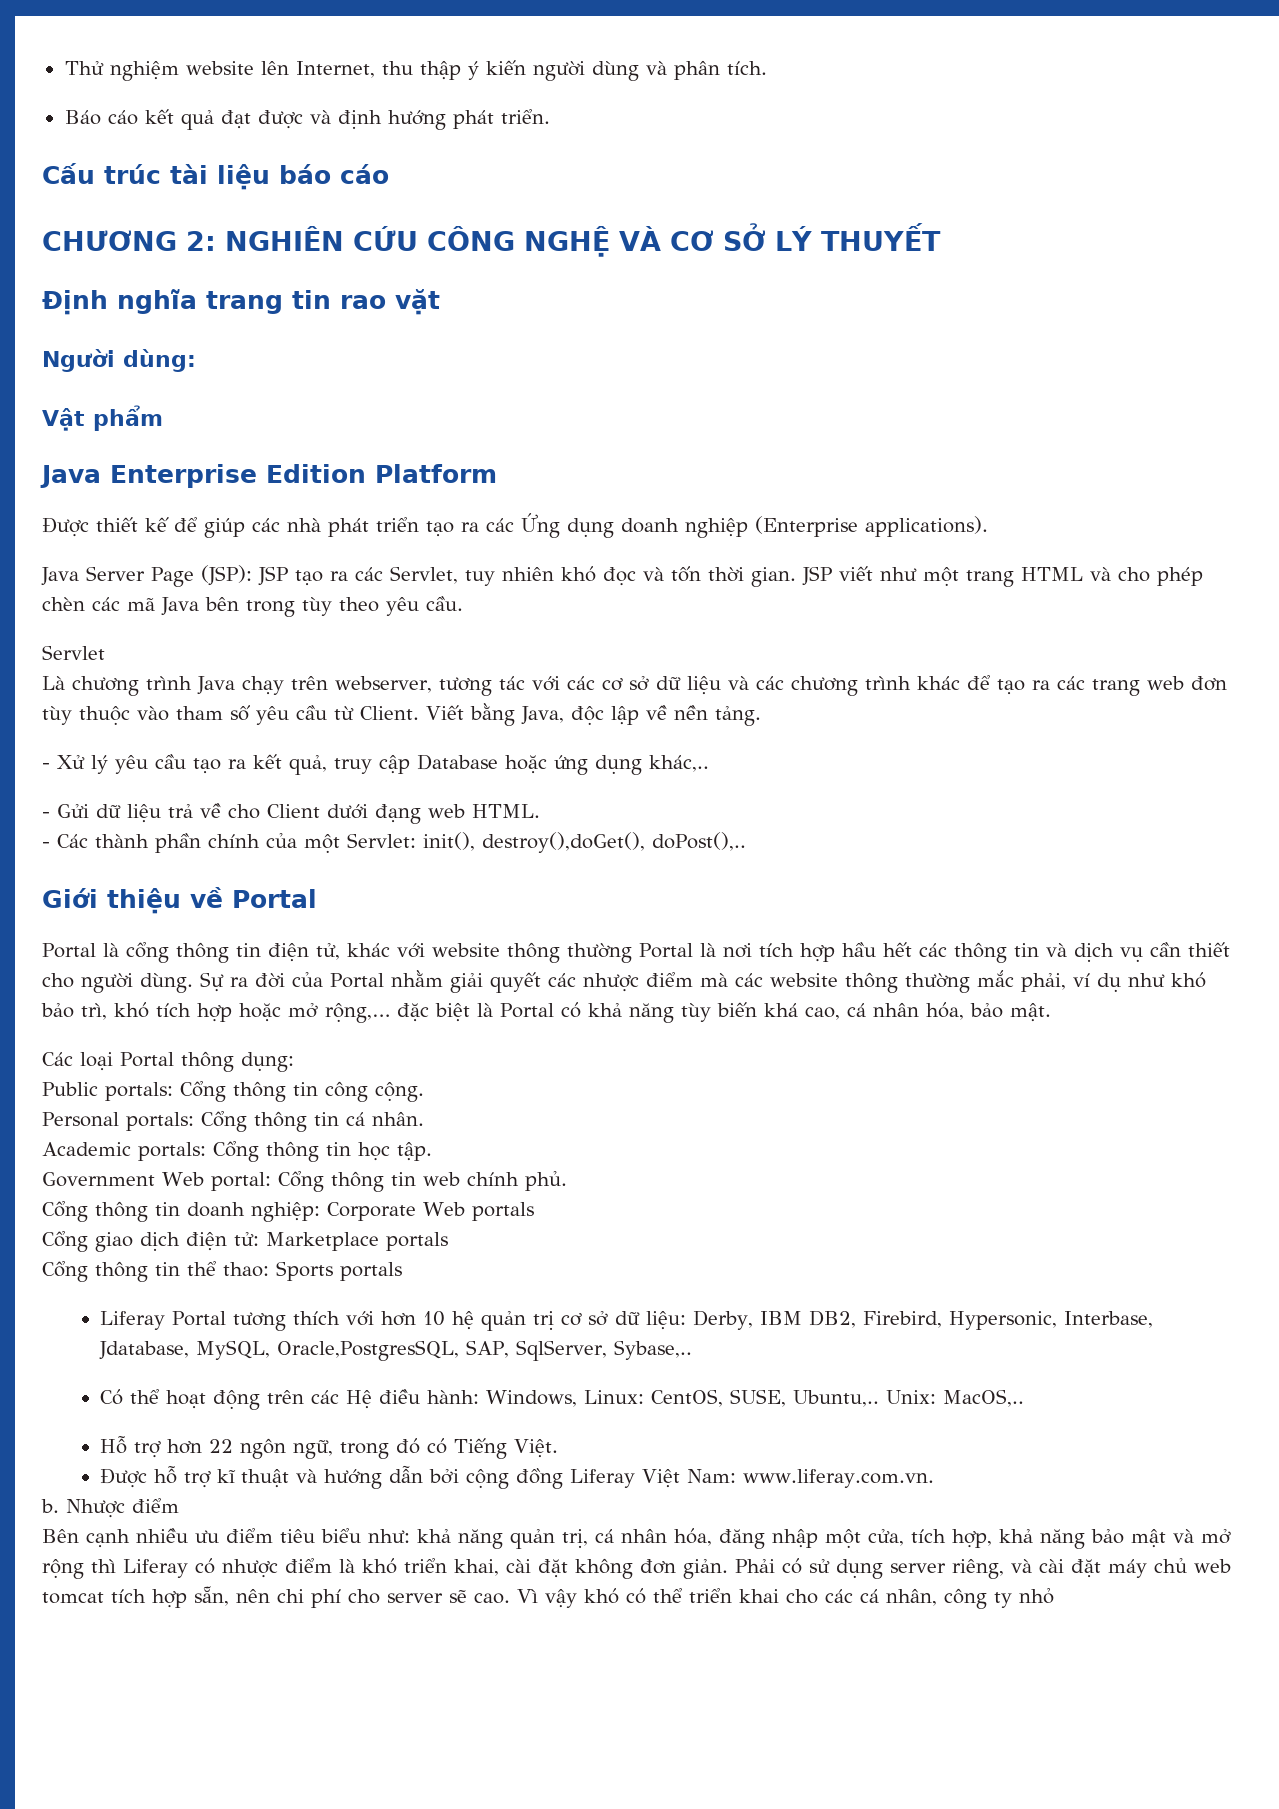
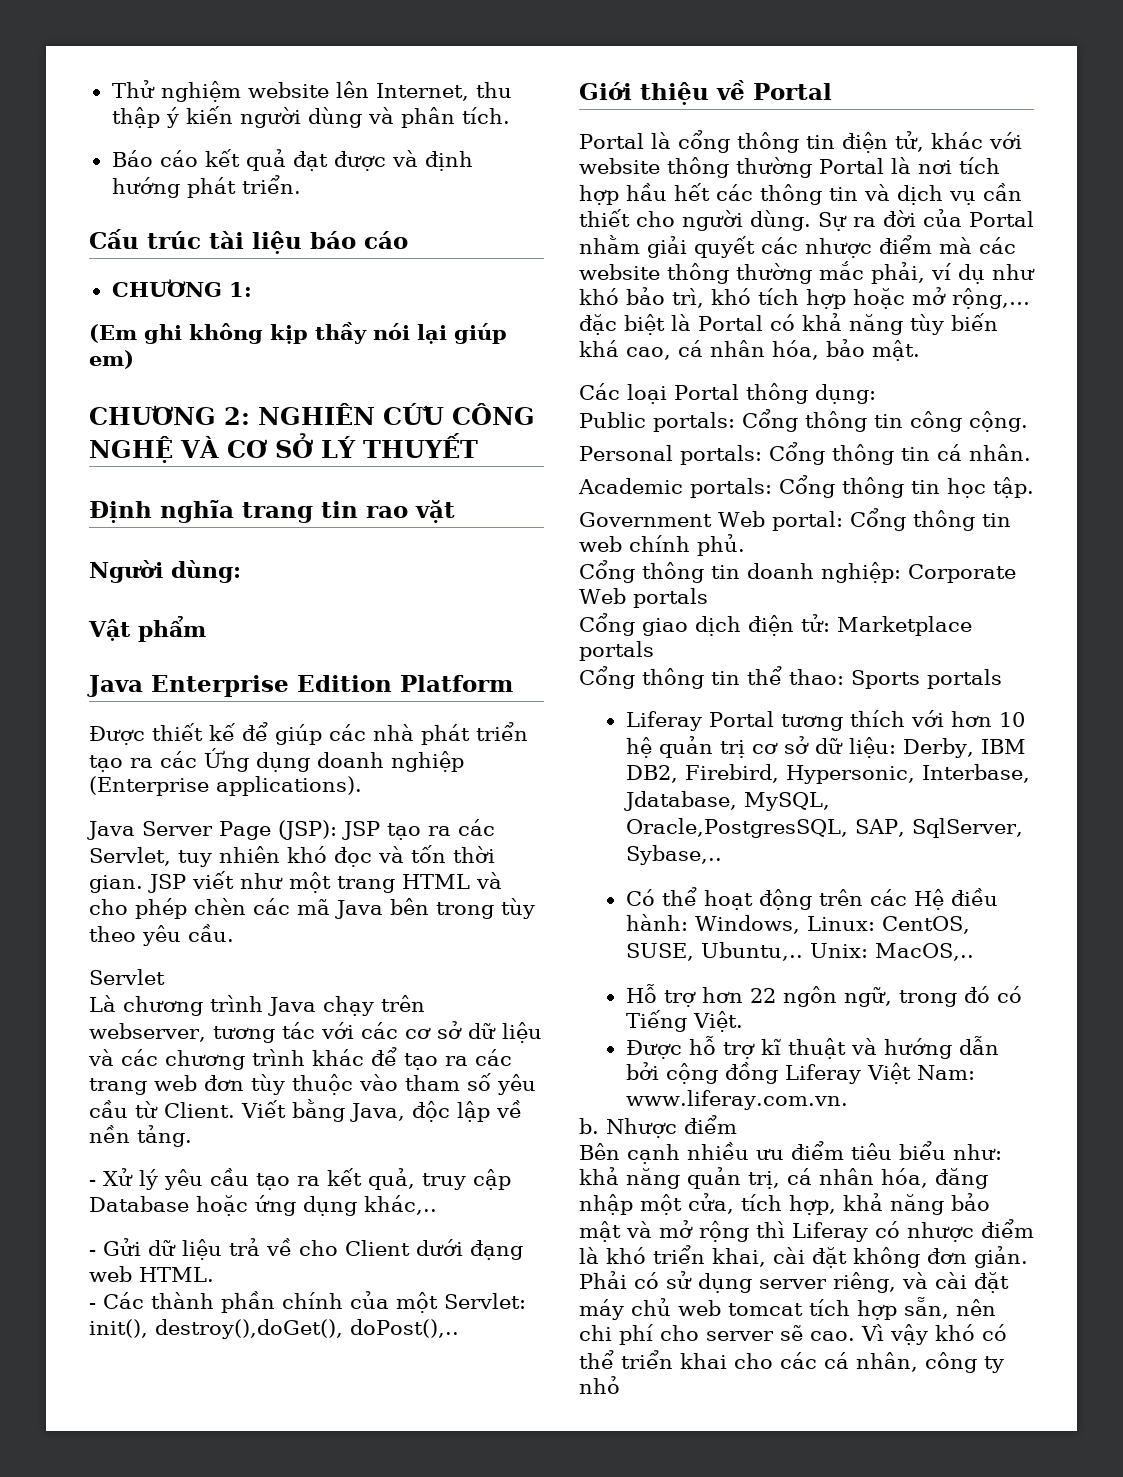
+ CHƯƠNG 1:
+ (Em ghi không kịp thầy nói lại giúp em)

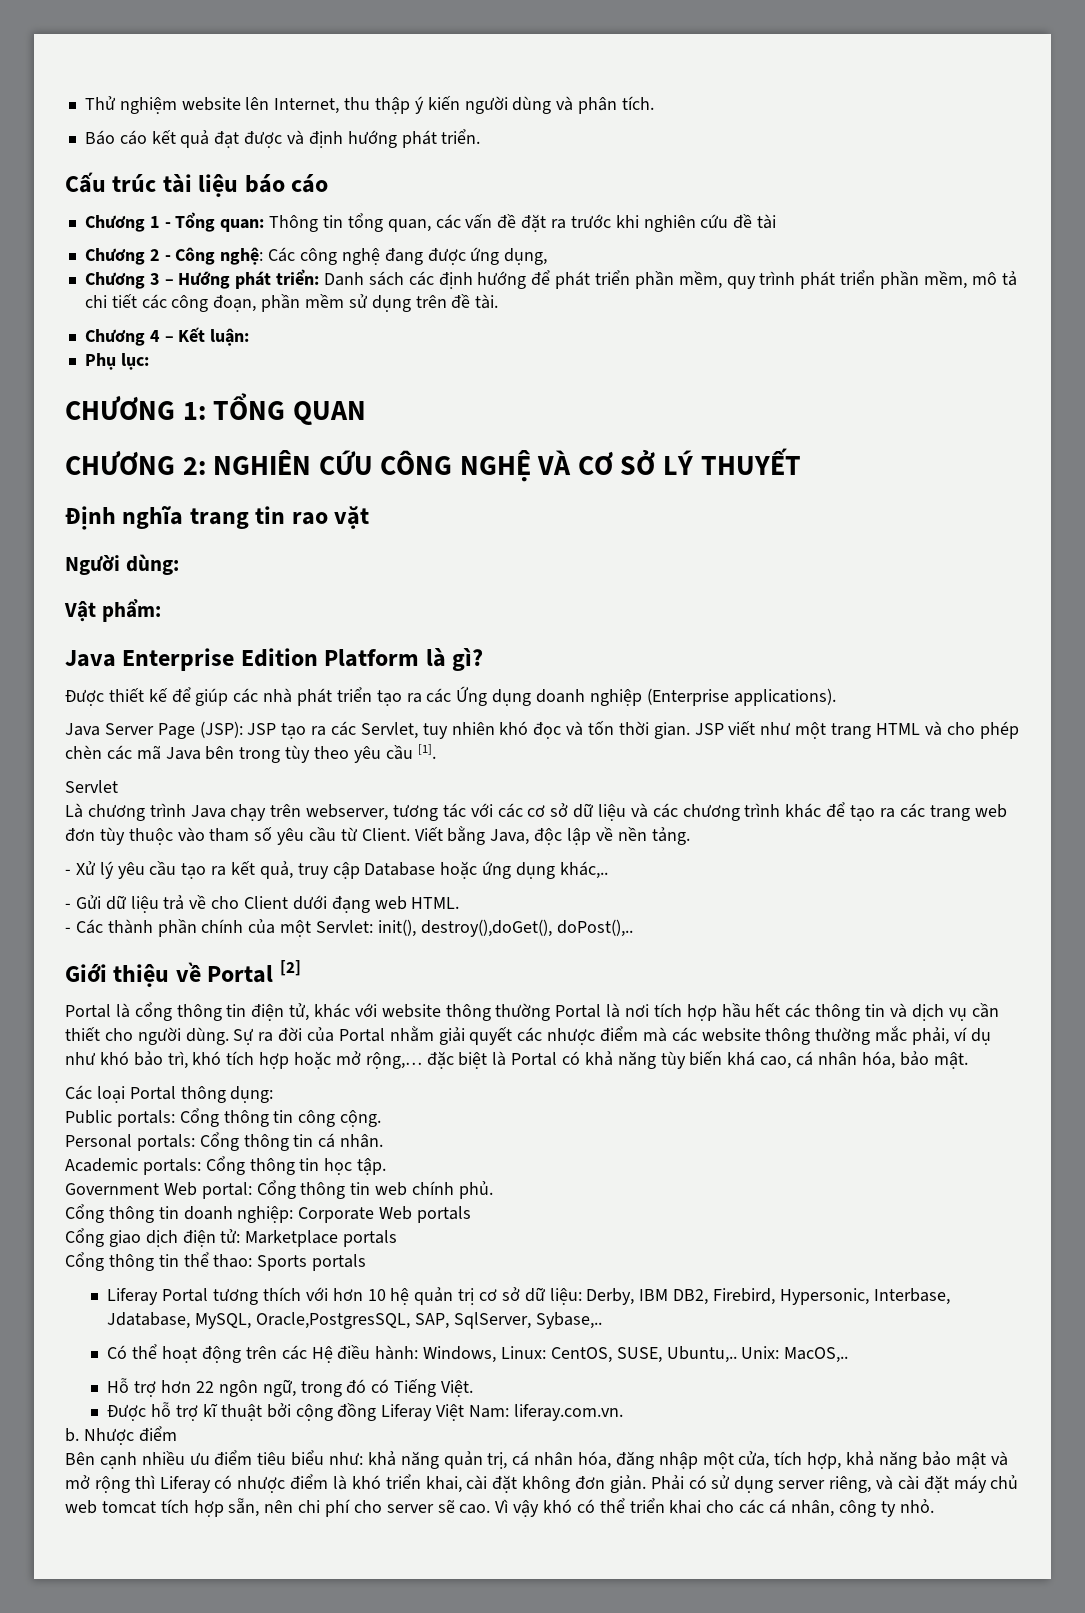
- CHƯƠNG 1:
- (Em ghi không kịp thầy nói lại giúp em)
+ Chương 1 - Tổng quan: Thông tin tổng quan, các vấn đề đặt ra trước khi nghiên cứu đề tài
+ Chương 2 - Công nghệ: Các công nghệ đang được ứng dụng,
+ Chương 3 – Hướng phát triển: Danh sách các định hướng để phát triển phần mềm, quy trình phát triển phần mềm, mô tả chi tiết các công đoạn, phần mềm sử dụng trên đề tài.
+ Chương 4 – Kết luận:
+ Phụ lục:
+ CHƯƠNG 1: TỔNG QUAN
- Vật phẩm
+ Vật phẩm:
- Java Enterprise Edition Platform
+ Java Enterprise Edition Platform là gì?
- JSP viết như một trang HTML và cho phép chèn các mã Java bên trong tùy theo yêu cầu.
+ JSP viết như một trang HTML và cho phép chèn các mã Java bên trong tùy theo yêu cầu [1].
- Giới thiệu về Portal
+ Giới thiệu về Portal [2]
- Được hỗ trợ kĩ thuật và hướng dẫn bởi cộng đồng Liferay Việt Nam: www.liferay.com.vn.
+ Được hỗ trợ kĩ thuật bởi cộng đồng Liferay Việt Nam: liferay.com.vn.
- Vì vậy khó có thể triển khai cho các cá nhân, công ty nhỏ
+ Vì vậy khó có thể triển khai cho các cá nhân, công ty nhỏ.

